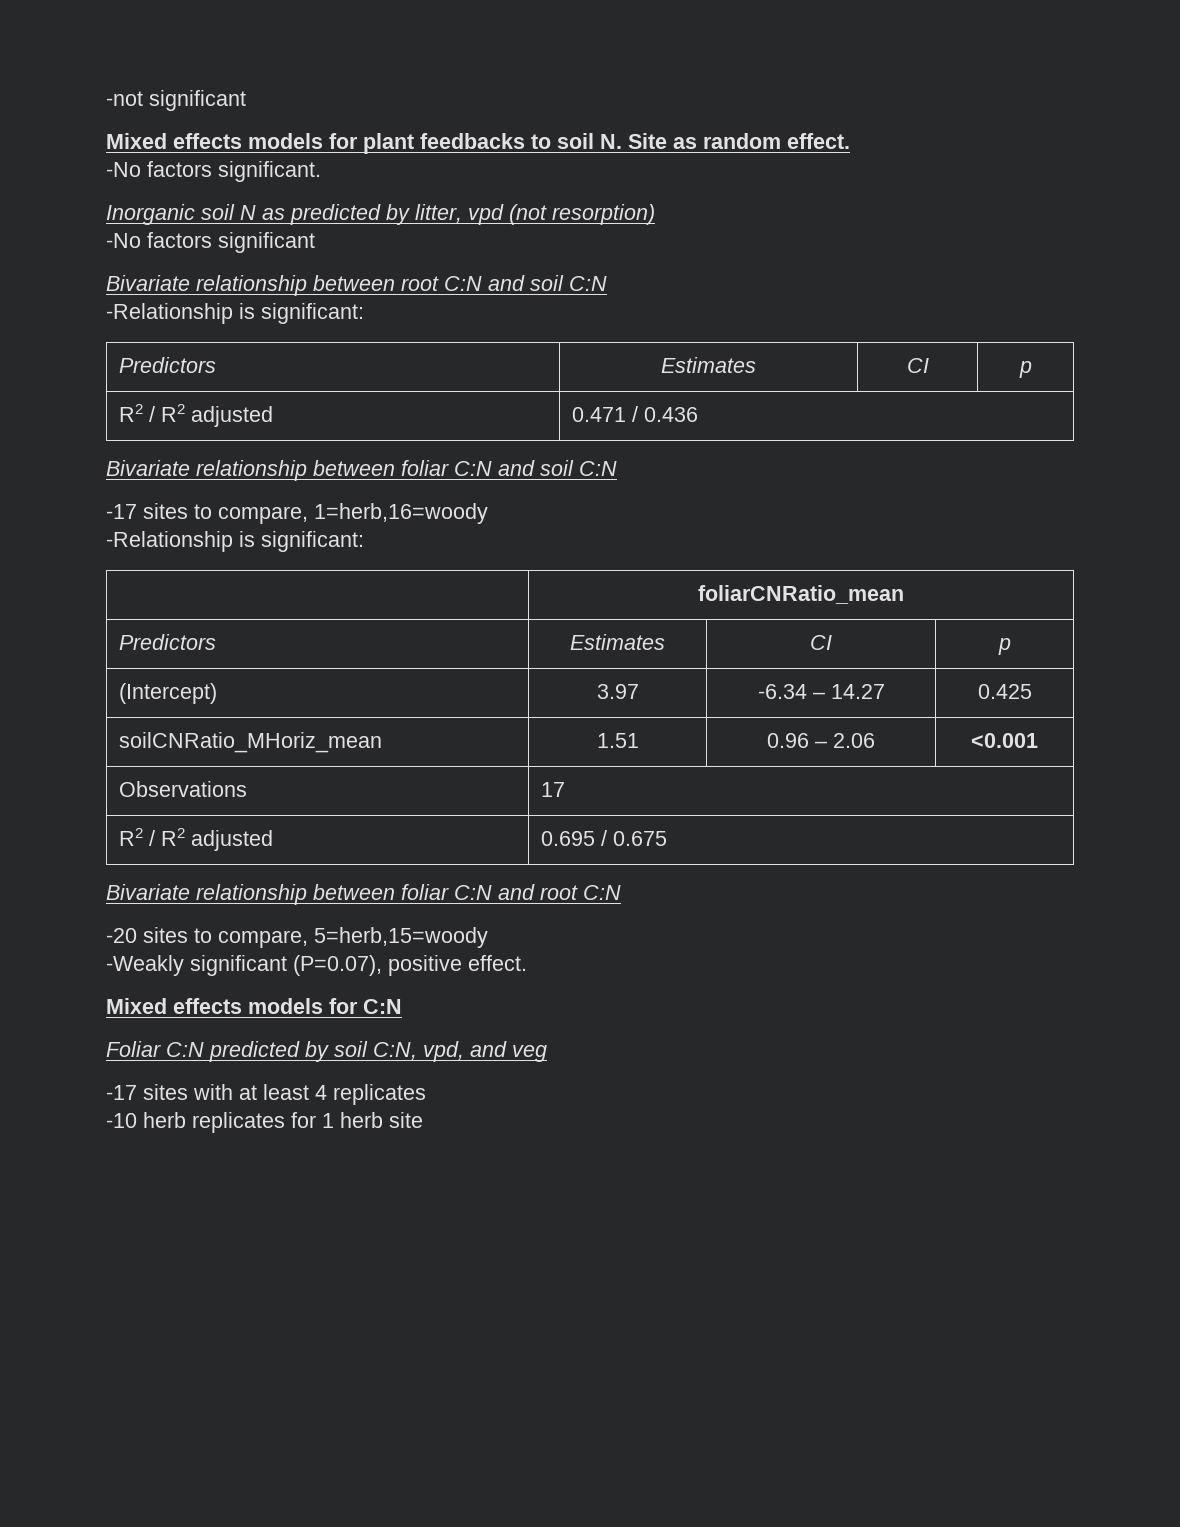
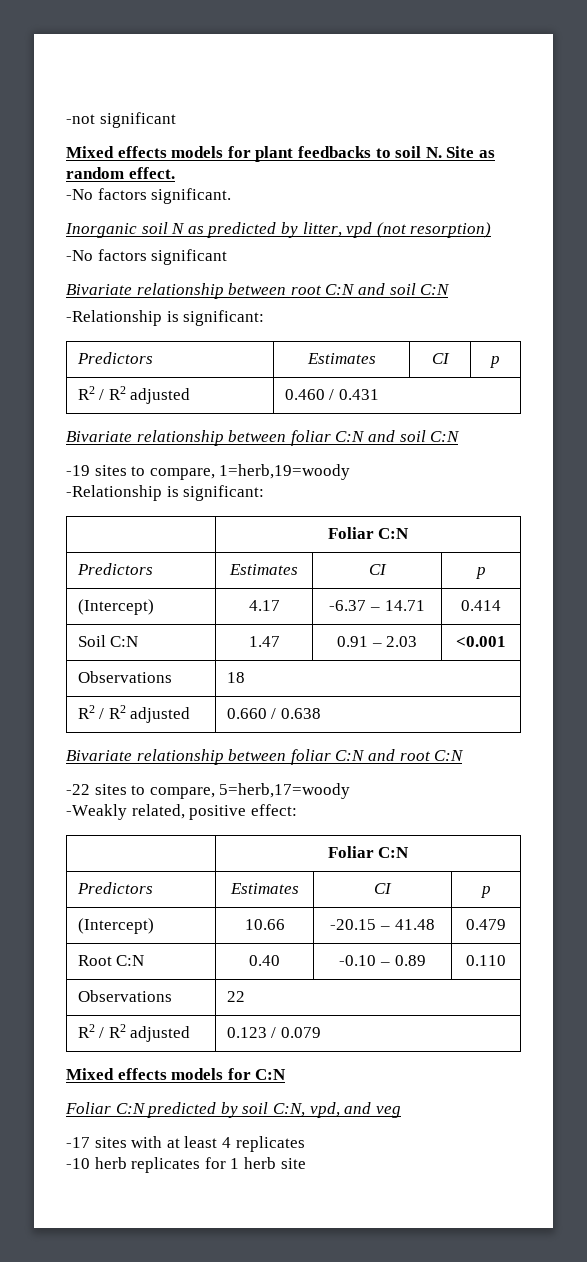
- R2 / R2 adjusted | 0.471 / 0.436
+ R2 / R2 adjusted | 0.460 / 0.431
- -17 sites to compare, 1=herb,16=woody
+ -19 sites to compare, 1=herb,19=woody
  -Relationship is significant:
- | foliarCNRatio_mean
+ | Foliar C:N
  Predictors | Estimates | CI | p
- (Intercept) | 3.97 | -6.34 – 14.27 | 0.425
- soilCNRatio_MHoriz_mean | 1.51 | 0.96 – 2.06 | <0.001
+ (Intercept) | 4.17 | -6.37 – 14.71 | 0.414
+ Soil C:N | 1.47 | 0.91 – 2.03 | <0.001
- Observations | 17
- R2 / R2 adjusted | 0.695 / 0.675
+ Observations | 18
+ R2 / R2 adjusted | 0.660 / 0.638
- -20 sites to compare, 5=herb,15=woody
+ -22 sites to compare, 5=herb,17=woody
- -Weakly significant (P=0.07), positive effect.
+ -Weakly related, positive effect:
+ | Foliar C:N
+ Predictors | Estimates | CI | p
+ (Intercept) | 10.66 | -20.15 – 41.48 | 0.479
+ Root C:N | 0.40 | -0.10 – 0.89 | 0.110
+ Observations | 22
+ R2 / R2 adjusted | 0.123 / 0.079

